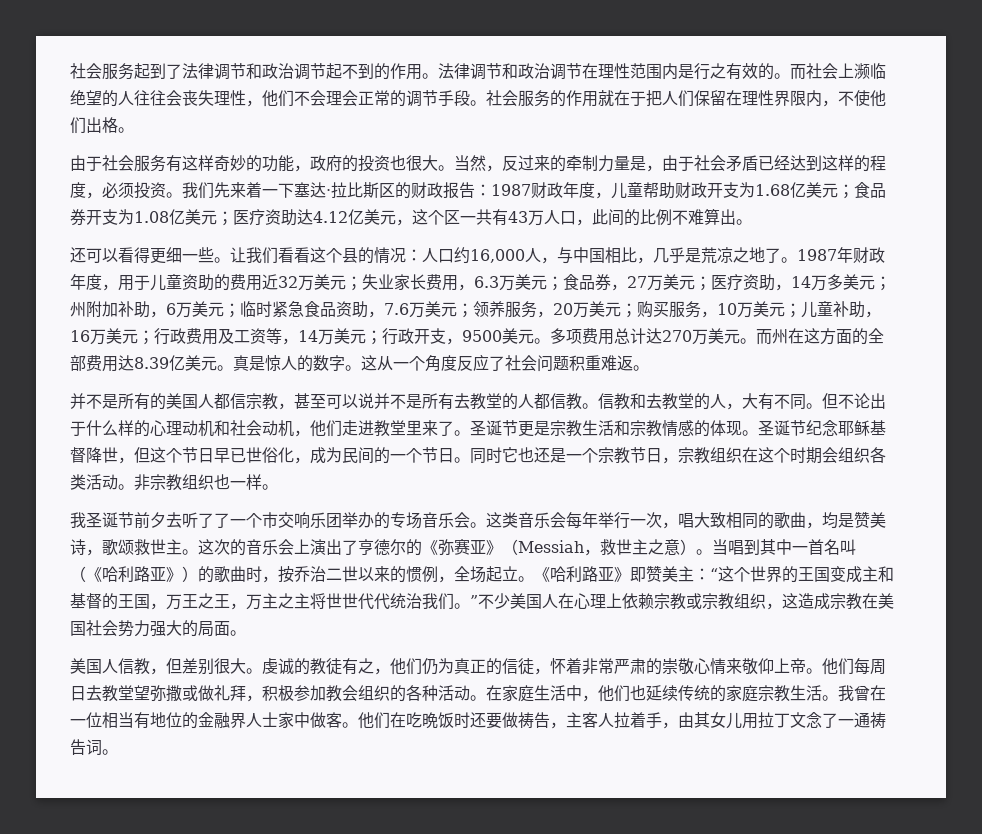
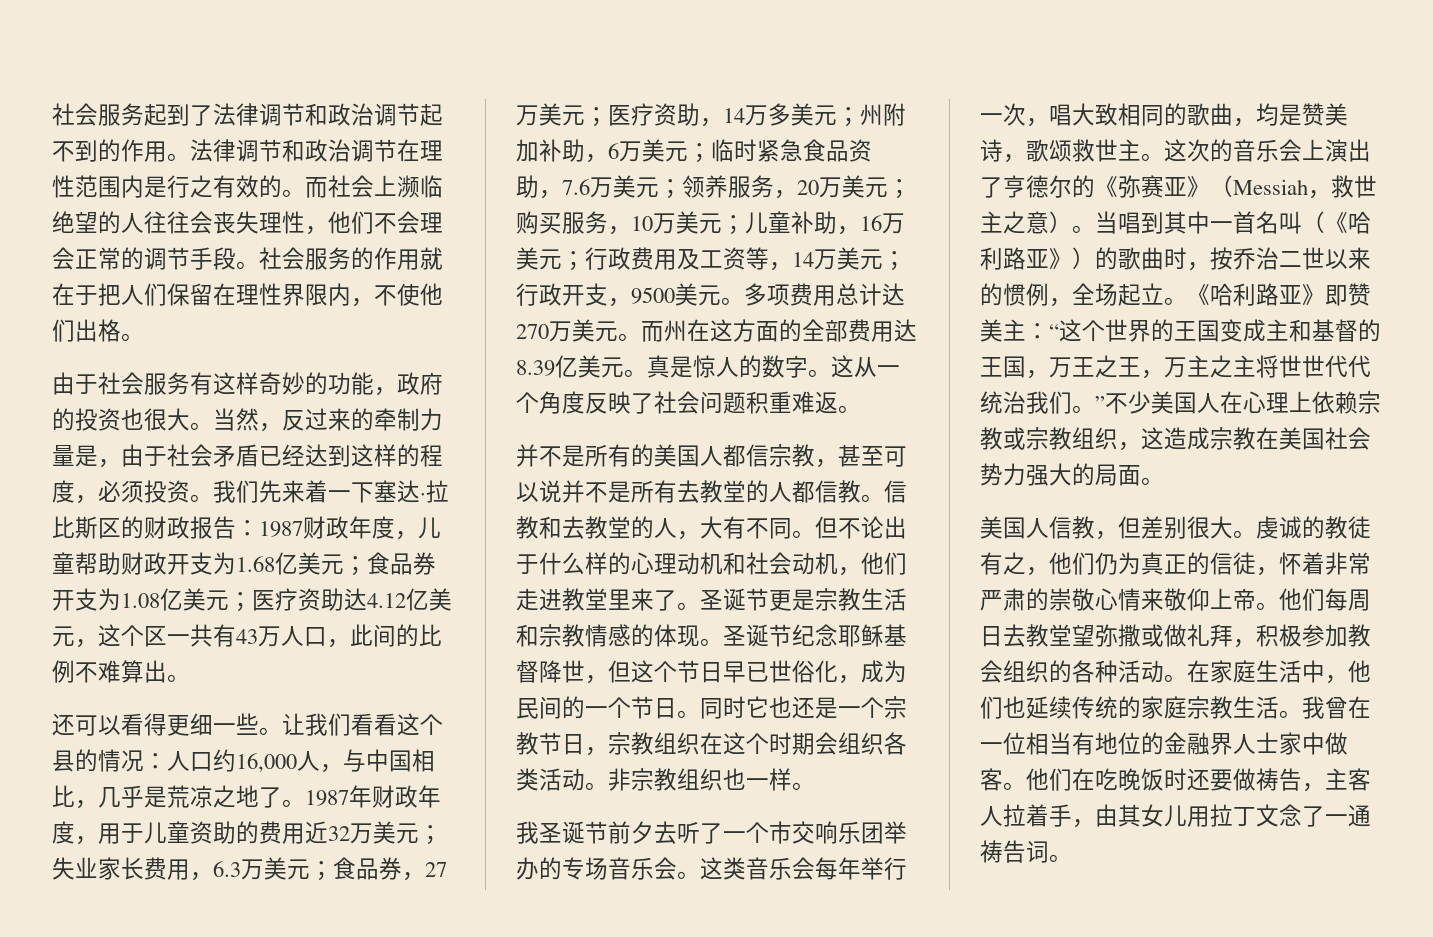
- 这从一个角度反应了社会问题积重难返。
+ 这从一个角度反映了社会问题积重难返。
- 我圣诞节前夕去听了了一个市交响乐团举办的专场音乐会。
+ 我圣诞节前夕去听了一个市交响乐团举办的专场音乐会。
- 他们在吃晩饭时还要做祷告，主客人拉着手，由其女儿用拉丁文念了一通祷告词。
+ 他们在吃晚饭时还要做祷告，主客人拉着手，由其女儿用拉丁文念了一通祷告词。

